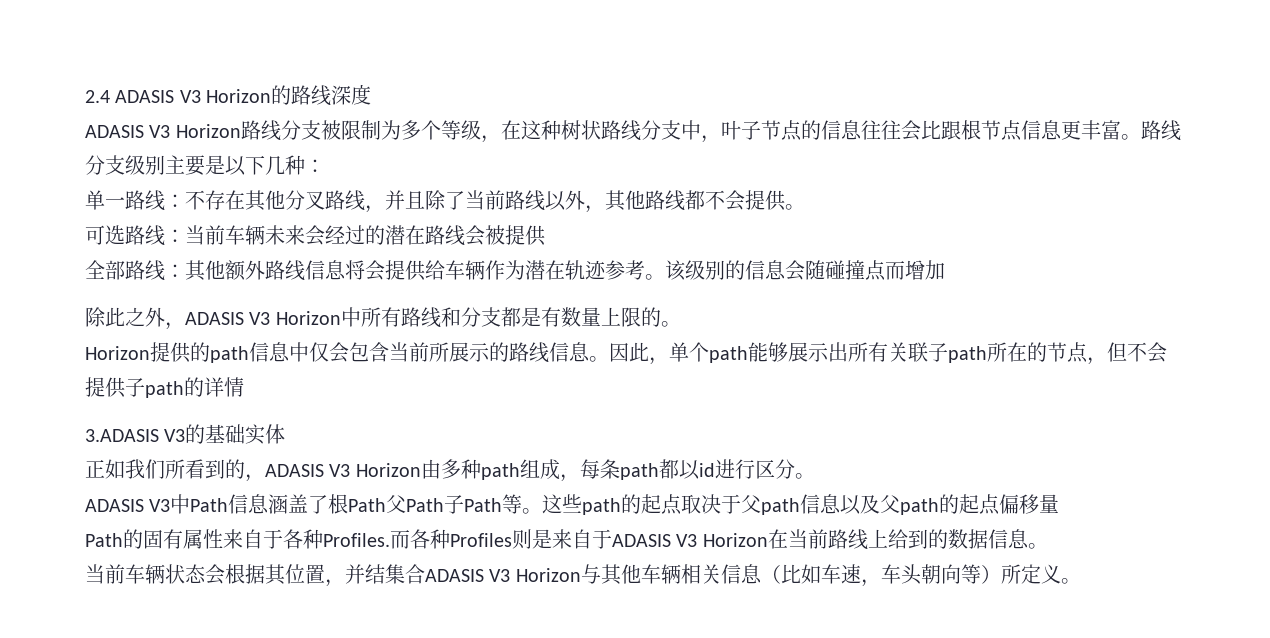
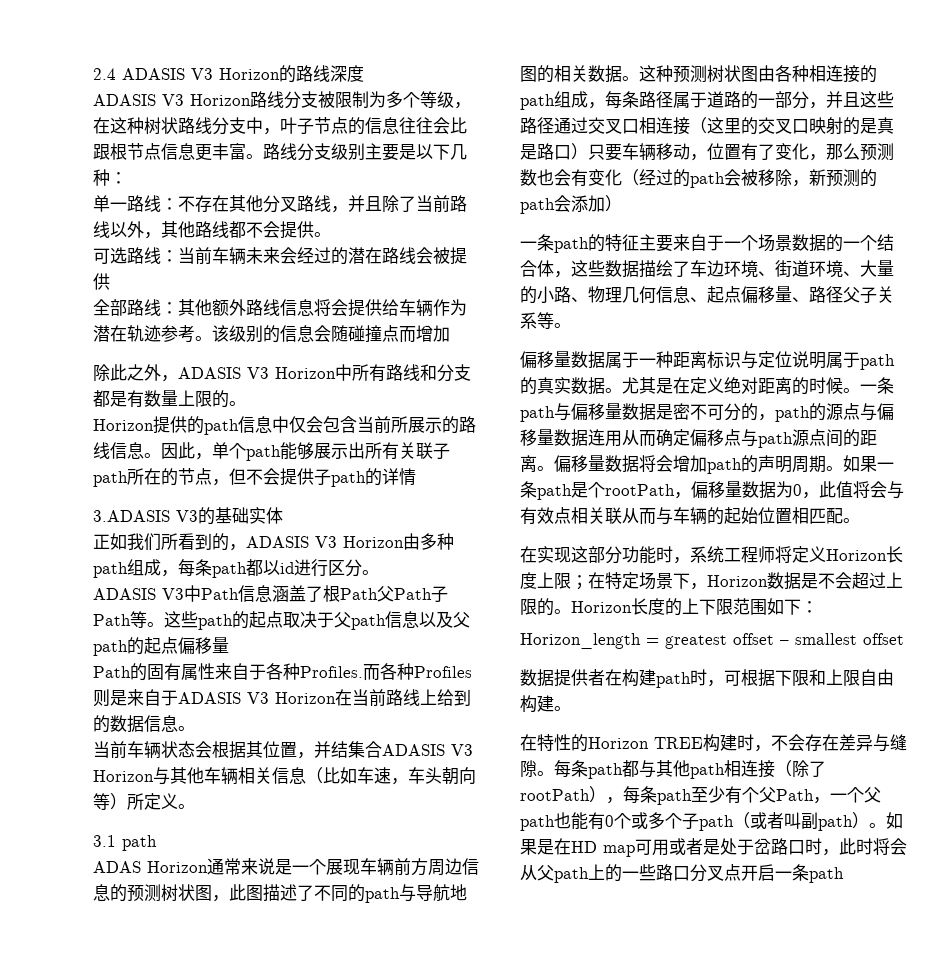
+ 3.1 path
+ ADAS Horizon通常来说是一个展现车辆前方周边信息的预测树状图，此图描述了不同的path与导航地图的相关数据。这种预测树状图由各种相连接的path组成，每条路径属于道路的一部分，并且这些路径通过交叉口相连接（这里的交叉口映射的是真是路口）只要车辆移动，位置有了变化，那么预测数也会有变化（经过的path会被移除，新预测的path会添加）
+ 一条path的特征主要来自于一个场景数据的一个结合体，这些数据描绘了车边环境、街道环境、大量的小路、物理几何信息、起点偏移量、路径父子关系等。
+ 偏移量数据属于一种距离标识与定位说明属于path的真实数据。尤其是在定义绝对距离的时候。一条path与偏移量数据是密不可分的，path的源点与偏移量数据连用从而确定偏移点与path源点间的距离。偏移量数据将会增加path的声明周期。如果一条path是个rootPath，偏移量数据为0，此值将会与有效点相关联从而与车辆的起始位置相匹配。
+ 在实现这部分功能时，系统工程师将定义Horizon长度上限；在特定场景下，Horizon数据是不会超过上限的。Horizon长度的上下限范围如下：
+ Horizon_length = greatest offset – smallest offset
+ 数据提供者在构建path时，可根据下限和上限自由构建。
+ 在特性的Horizon TREE构建时，不会存在差异与缝隙。每条path都与其他path相连接（除了rootPath），每条path至少有个父Path，一个父path也能有0个或多个子path（或者叫副path）。如果是在HD map可用或者是处于岔路口时，此时将会从父path上的一些路口分叉点开启一条path

